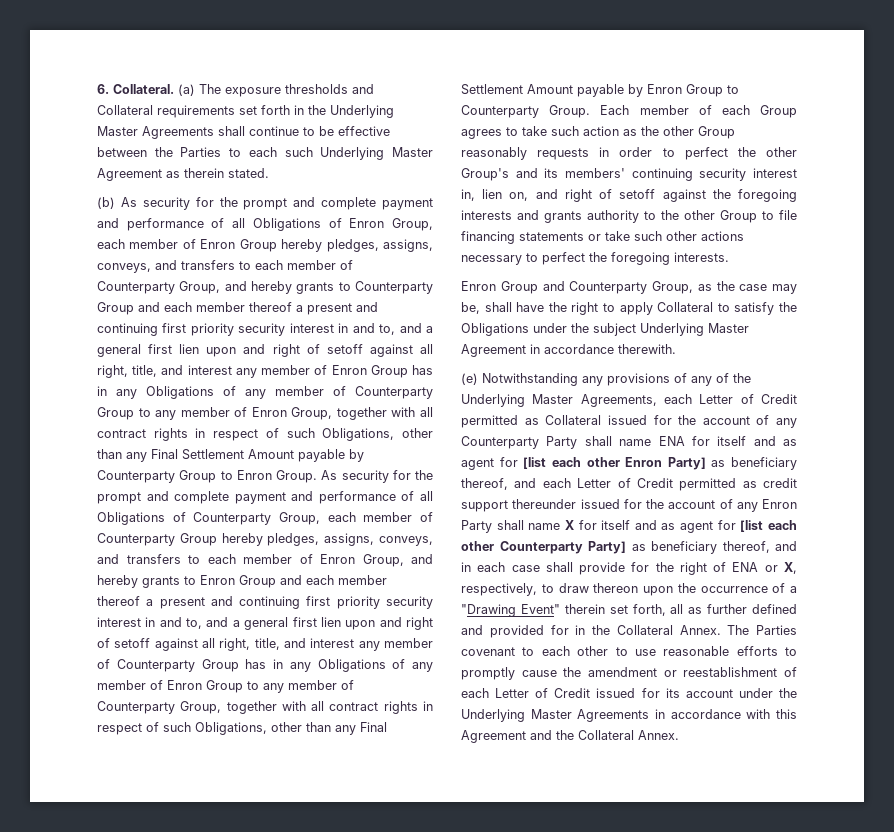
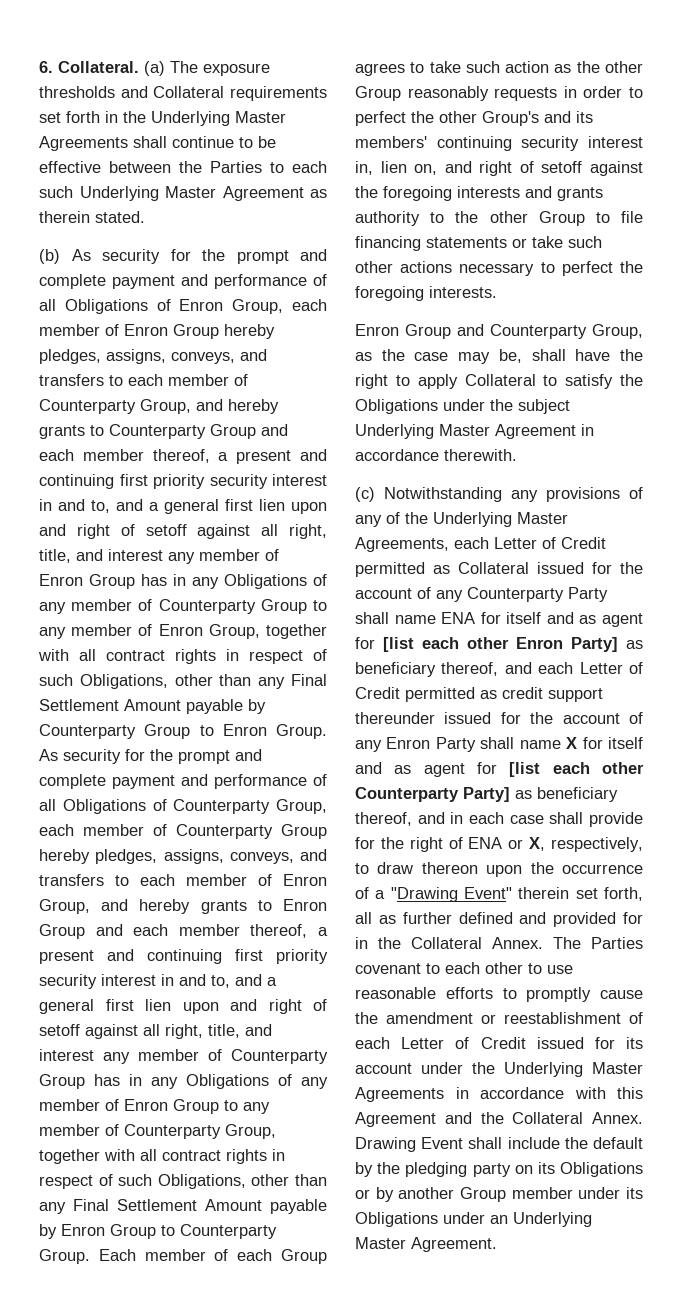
- (b) As security for the prompt and complete payment and performance of all Obligations of Enron Group, each member of Enron Group hereby pledges, assigns, conveys, and transfers to each member of Counterparty Group, and hereby grants to Counterparty Group and each member thereof a present and continuing first priority security interest in and to, and a general first lien upon and right of setoff against all right, title, and interest any member of Enron Group has in any Obligations of any member of Counterparty Group to any member of Enron Group, together with all contract rights in respect of such Obligations, other than any Final Settlement Amount payable by Counterparty Group to Enron Group.
+ (b) As security for the prompt and complete payment and performance of all Obligations of Enron Group, each member of Enron Group hereby pledges, assigns, conveys, and transfers to each member of Counterparty Group, and hereby grants to Counterparty Group and each member thereof, a present and continuing first priority security interest in and to, and a general first lien upon and right of setoff against all right, title, and interest any member of Enron Group has in any Obligations of any member of Counterparty Group to any member of Enron Group, together with all contract rights in respect of such Obligations, other than any Final Settlement Amount payable by Counterparty Group to Enron Group.
- As security for the prompt and complete payment and performance of all Obligations of Counterparty Group, each member of Counterparty Group hereby pledges, assigns, conveys, and transfers to each member of Enron Group, and hereby grants to Enron Group and each member thereof a present and continuing first priority security interest in and to, and a general first lien upon and right of setoff against all right, title, and interest any member of Counterparty Group has in any Obligations of any member of Enron Group to any member of Counterparty Group, together with all contract rights in respect of such Obligations, other than any Final Settlement Amount payable by Enron Group to Counterparty Group.
+ As security for the prompt and complete payment and performance of all Obligations of Counterparty Group, each member of Counterparty Group hereby pledges, assigns, conveys, and transfers to each member of Enron Group, and hereby grants to Enron Group and each member thereof, a present and continuing first priority security interest in and to, and a general first lien upon and right of setoff against all right, title, and interest any member of Counterparty Group has in any Obligations of any member of Enron Group to any member of Counterparty Group, together with all contract rights in respect of such Obligations, other than any Final Settlement Amount payable by Enron Group to Counterparty Group.
- (e) Notwithstanding any provisions of any of the Underlying Master Agreements, each Letter of Credit permitted as Collateral issued for the account of any Counterparty Party shall name ENA for itself and as agent for [list each other Enron Party] as beneficiary thereof, and each Letter of Credit permitted as credit support thereunder issued for the account of any Enron Party shall name X for itself and as agent for [list each other Counterparty Party] as beneficiary thereof, and in each case shall provide for the right of ENA or X, respectively, to draw thereon upon the occurrence of a "Drawing Event" therein set forth, all as further defined and provided for in the Collateral Annex.
+ (c) Notwithstanding any provisions of any of the Underlying Master Agreements, each Letter of Credit permitted as Collateral issued for the account of any Counterparty Party shall name ENA for itself and as agent for [list each other Enron Party] as beneficiary thereof, and each Letter of Credit permitted as credit support thereunder issued for the account of any Enron Party shall name X for itself and as agent for [list each other Counterparty Party] as beneficiary thereof, and in each case shall provide for the right of ENA or X, respectively, to draw thereon upon the occurrence of a "Drawing Event" therein set forth, all as further defined and provided for in the Collateral Annex.
+ Drawing Event shall include the default by the pledging party on its Obligations or by another Group member under its Obligations under an Underlying Master Agreement.

